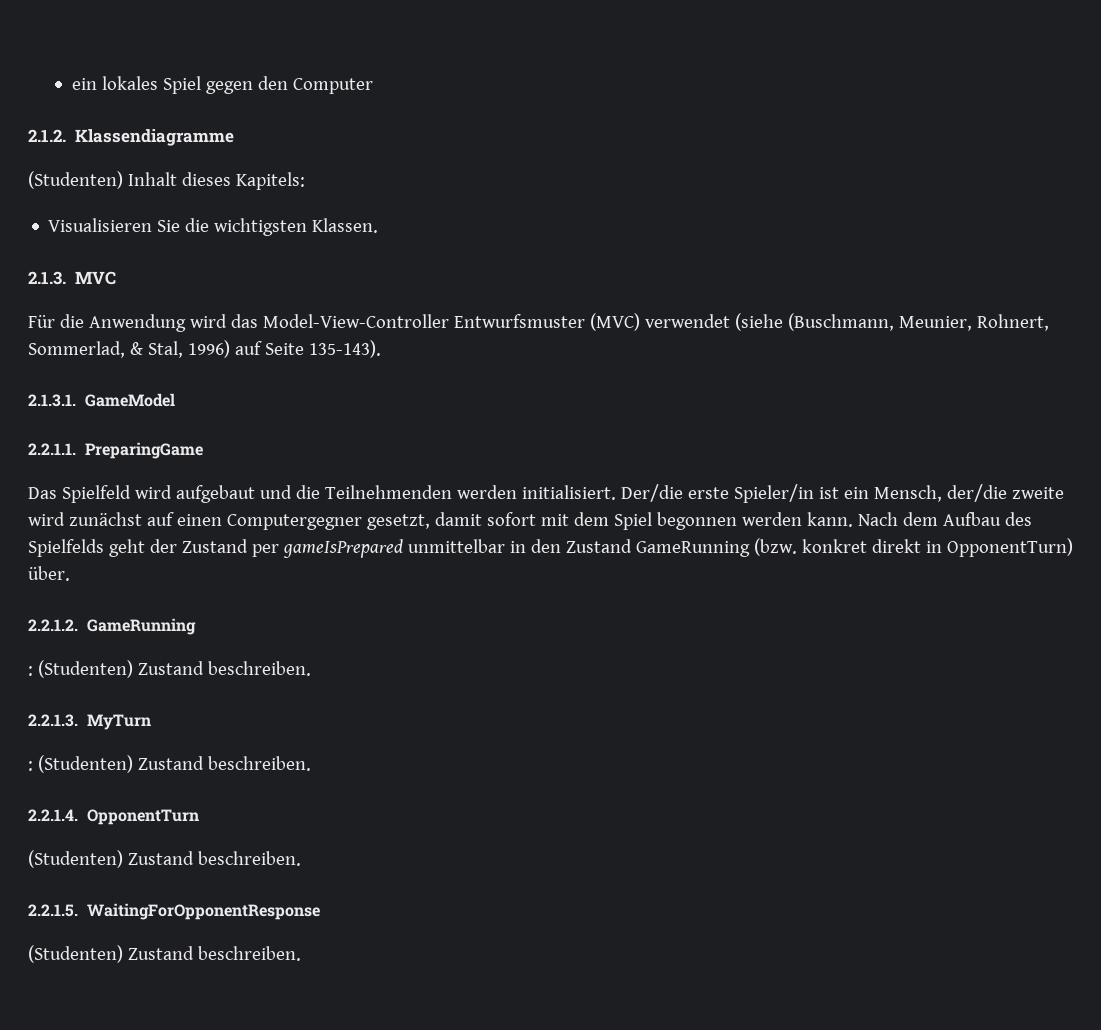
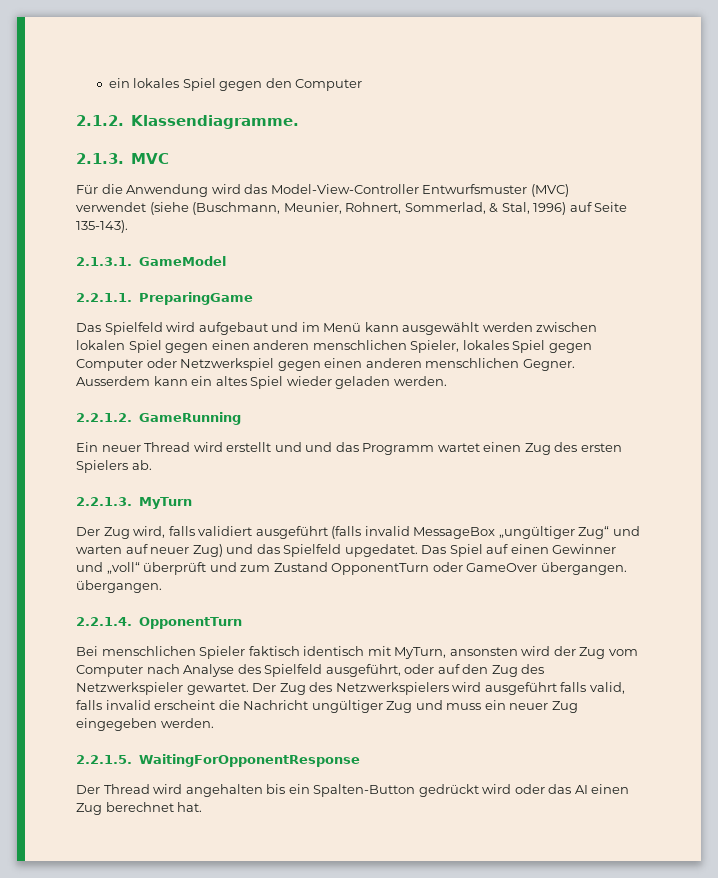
- 2.1.2. Klassendiagramme
- (Studenten) Inhalt dieses Kapitels:
- Visualisieren Sie die wichtigsten Klassen.
+ 2.1.2. Klassendiagramme.
- Das Spielfeld wird aufgebaut und die Teilnehmenden werden initialisiert. Der/die erste Spieler/in ist ein Mensch, der/die zweite wird zunächst auf einen Computergegner gesetzt, damit sofort mit dem Spiel begonnen werden kann. Nach dem Aufbau des Spielfelds geht der Zustand per gameIsPrepared unmittelbar in den Zustand GameRunning (bzw. konkret direkt in OpponentTurn) über.
+ Das Spielfeld wird aufgebaut und im Menü kann ausgewählt werden zwischen lokalen Spiel gegen einen anderen menschlichen Spieler, lokales Spiel gegen Computer oder Netzwerkspiel gegen einen anderen menschlichen Gegner. Ausserdem kann ein altes Spiel wieder geladen werden.
  2.2.1.2. GameRunning
- : (Studenten) Zustand beschreiben.
+ Ein neuer Thread wird erstellt und und das Programm wartet einen Zug des ersten Spielers ab.
  2.2.1.3. MyTurn
- : (Studenten) Zustand beschreiben.
+ Der Zug wird, falls validiert ausgeführt (falls invalid MessageBox „ungültiger Zug“ und warten auf neuer Zug) und das Spielfeld upgedatet. Das Spiel auf einen Gewinner und „voll“ überprüft und zum Zustand OpponentTurn oder GameOver übergangen. übergangen.
  2.2.1.4. OpponentTurn
- (Studenten) Zustand beschreiben.
+ Bei menschlichen Spieler faktisch identisch mit MyTurn, ansonsten wird der Zug vom Computer nach Analyse des Spielfeld ausgeführt, oder auf den Zug des Netzwerkspieler gewartet. Der Zug des Netzwerkspielers wird ausgeführt falls valid, falls invalid erscheint die Nachricht ungültiger Zug und muss ein neuer Zug eingegeben werden.
  2.2.1.5. WaitingForOpponentResponse
- (Studenten) Zustand beschreiben.
+ Der Thread wird angehalten bis ein Spalten-Button gedrückt wird oder das AI einen Zug berechnet hat.

